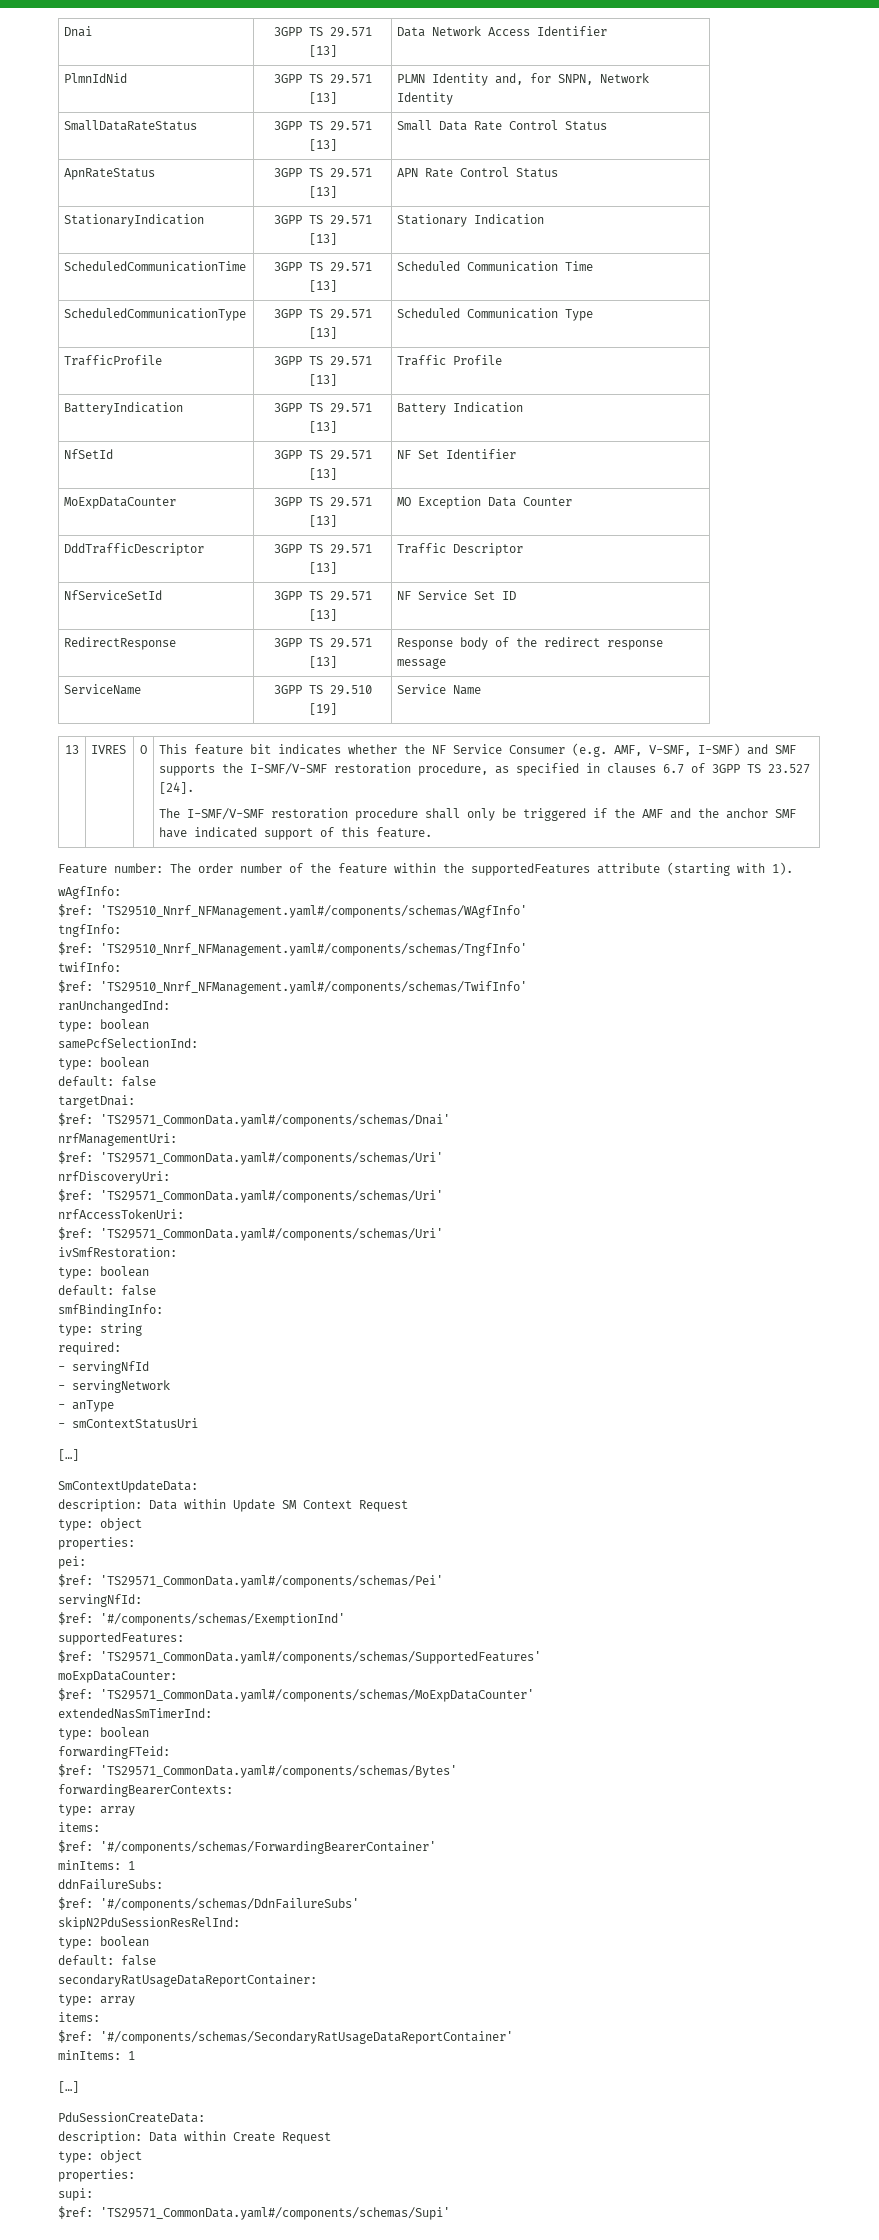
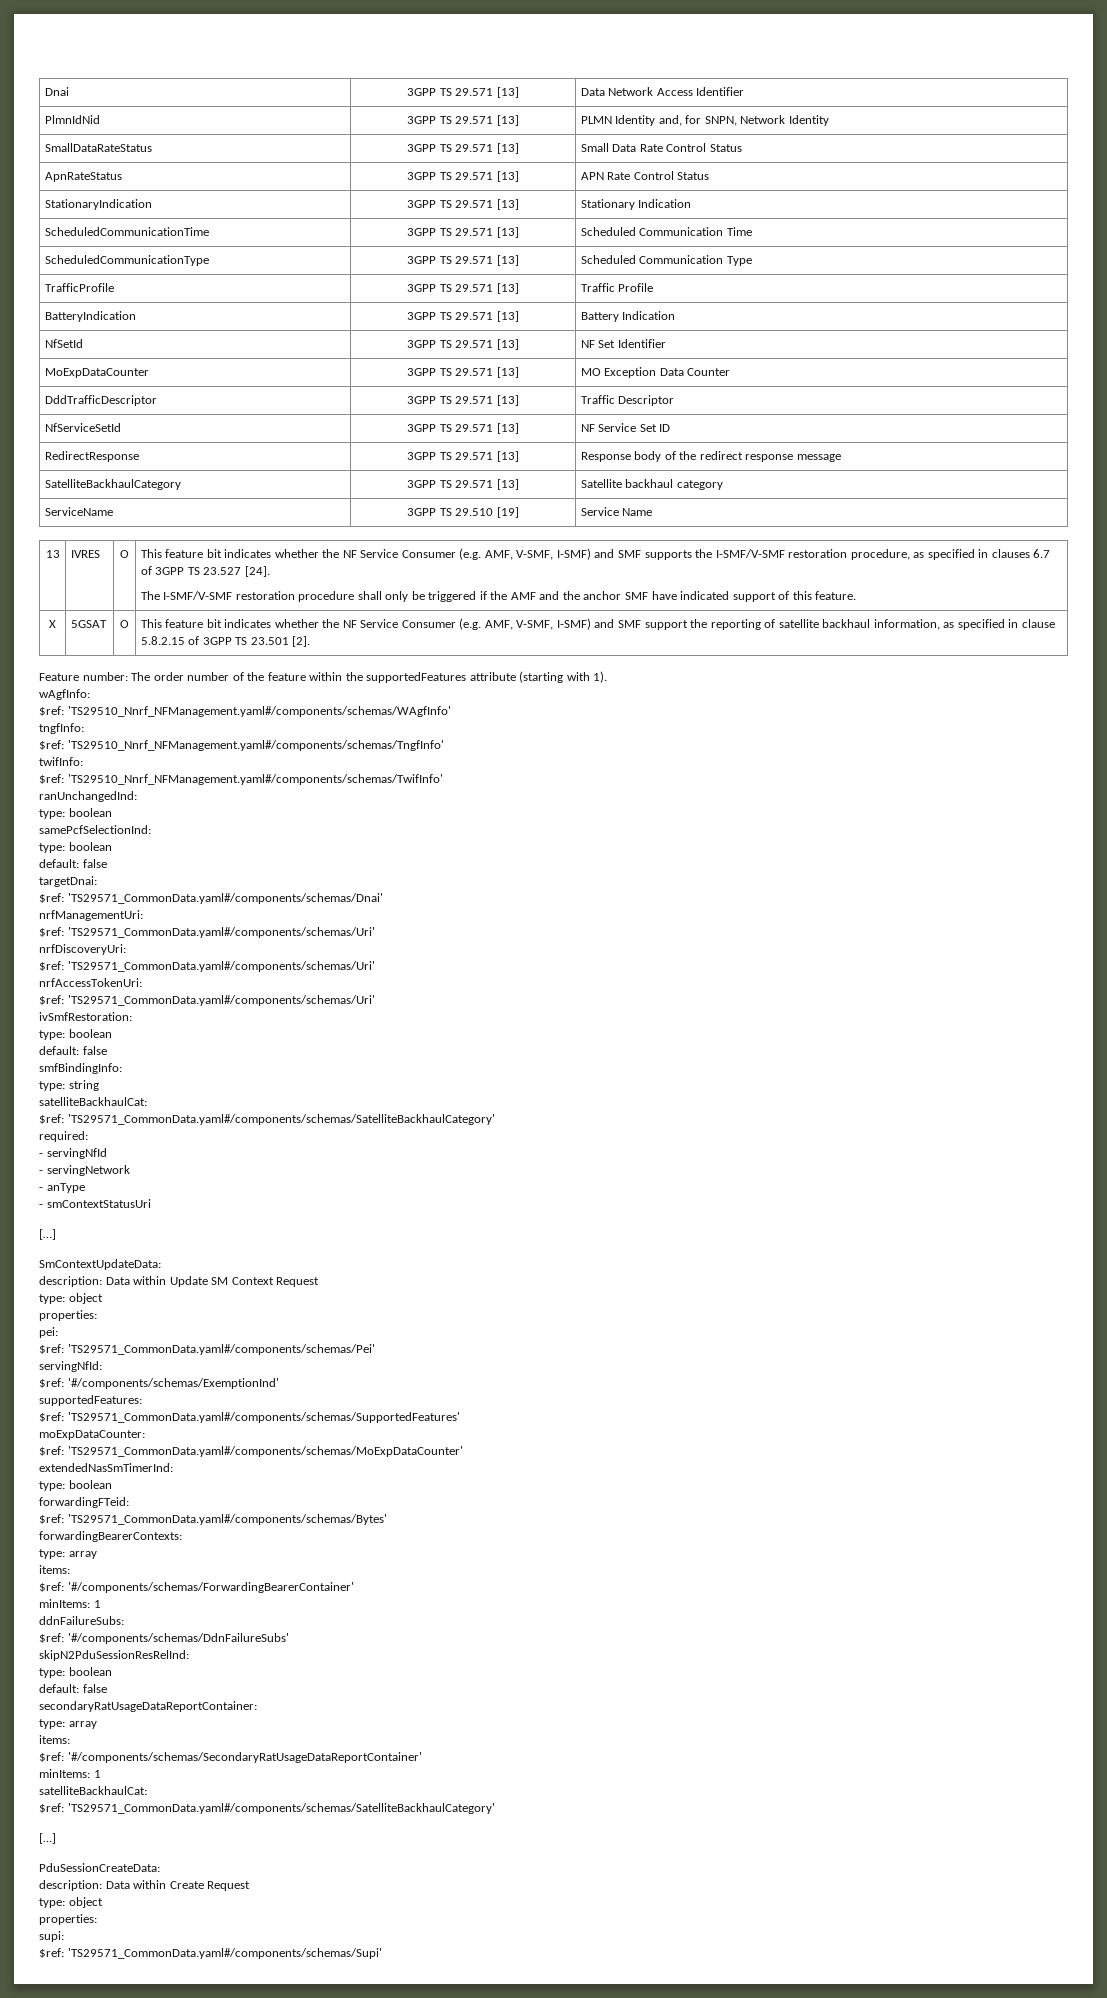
+ SatelliteBackhaulCategory | 3GPP TS 29.571 [13] | Satellite backhaul category
+ X | 5GSAT | O | This feature bit indicates whether the NF Service Consumer (e.g. AMF, V-SMF, I-SMF) and SMF support the reporting of satellite backhaul information, as specified in clause 5.8.2.15 of 3GPP TS 23.501 [2].
  type: string
+ satelliteBackhaulCat:
+ $ref: 'TS29571_CommonData.yaml#/components/schemas/SatelliteBackhaulCategory'
  $ref: '#/components/schemas/SecondaryRatUsageDataReportContainer'
  minItems: 1
+ satelliteBackhaulCat:
+ $ref: 'TS29571_CommonData.yaml#/components/schemas/SatelliteBackhaulCategory'

